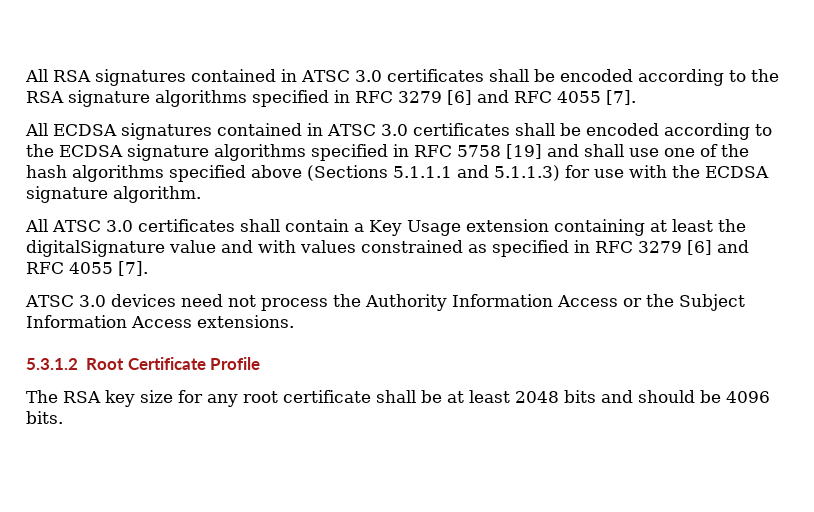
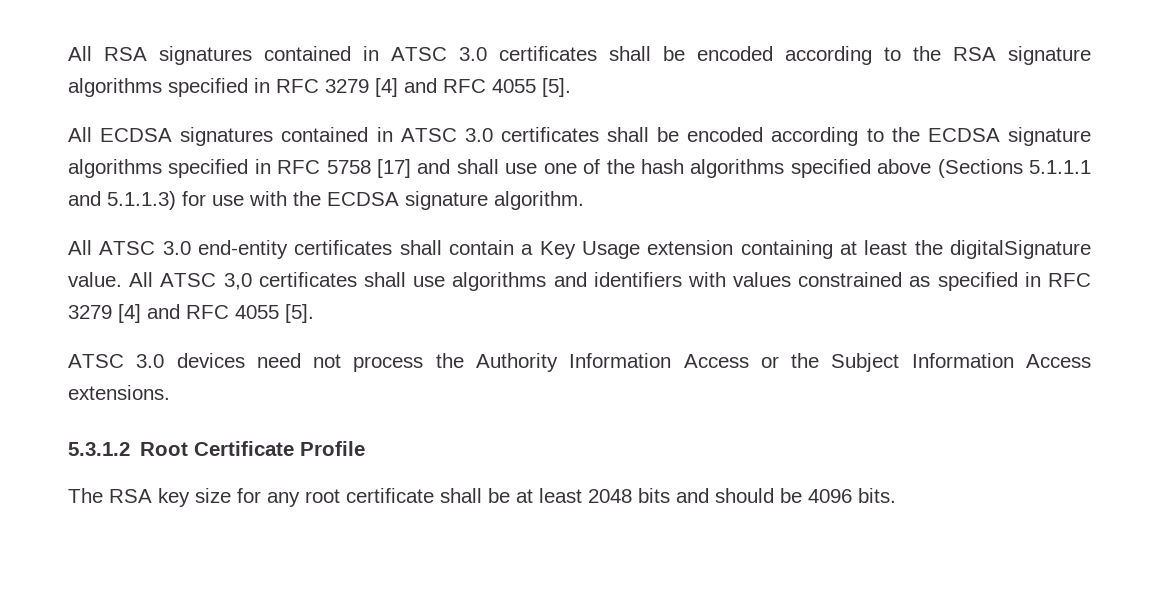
- All RSA signatures contained in ATSC 3.0 certificates shall be encoded according to the RSA signature algorithms specified in RFC 3279 [6] and RFC 4055 [7].
+ All RSA signatures contained in ATSC 3.0 certificates shall be encoded according to the RSA signature algorithms specified in RFC 3279 [4] and RFC 4055 [5].
- All ECDSA signatures contained in ATSC 3.0 certificates shall be encoded according to the ECDSA signature algorithms specified in RFC 5758 [19] and shall use one of the hash algorithms specified above (Sections 5.1.1.1 and 5.1.1.3) for use with the ECDSA signature algorithm.
+ All ECDSA signatures contained in ATSC 3.0 certificates shall be encoded according to the ECDSA signature algorithms specified in RFC 5758 [17] and shall use one of the hash algorithms specified above (Sections 5.1.1.1 and 5.1.1.3) for use with the ECDSA signature algorithm.
- All ATSC 3.0 certificates shall contain a Key Usage extension containing at least the digitalSignature value and with values constrained as specified in RFC 3279 [6] and RFC 4055 [7].
+ All ATSC 3.0 end-entity certificates shall contain a Key Usage extension containing at least the digitalSignature value. All ATSC 3,0 certificates shall use algorithms and identifiers with values constrained as specified in RFC 3279 [4] and RFC 4055 [5].

